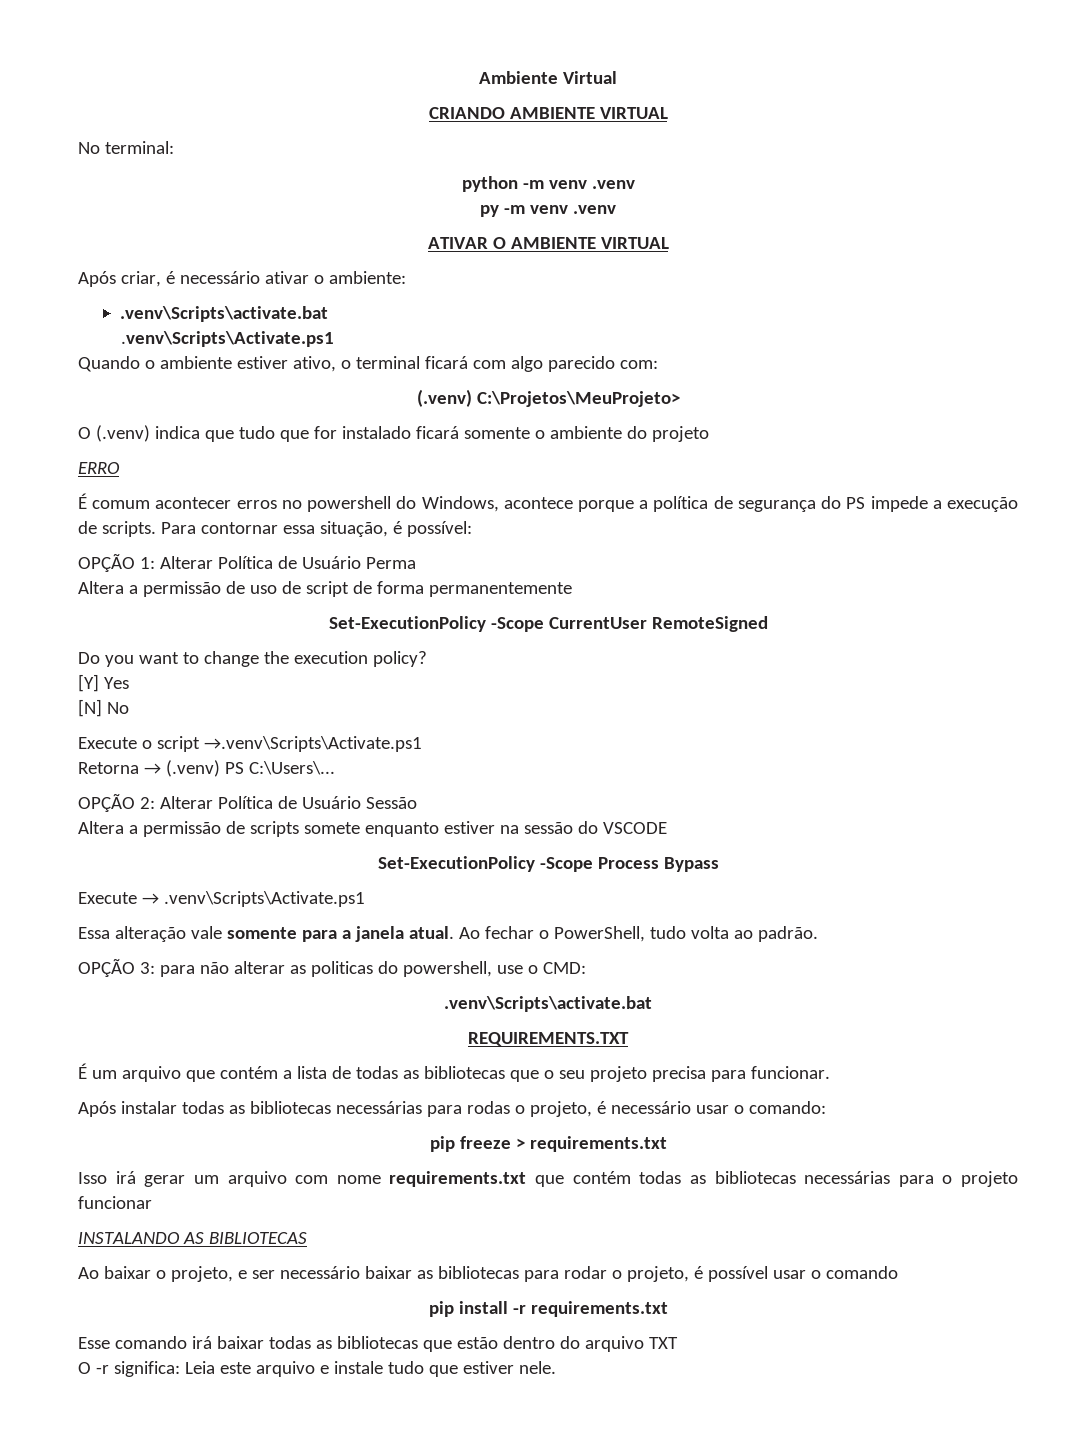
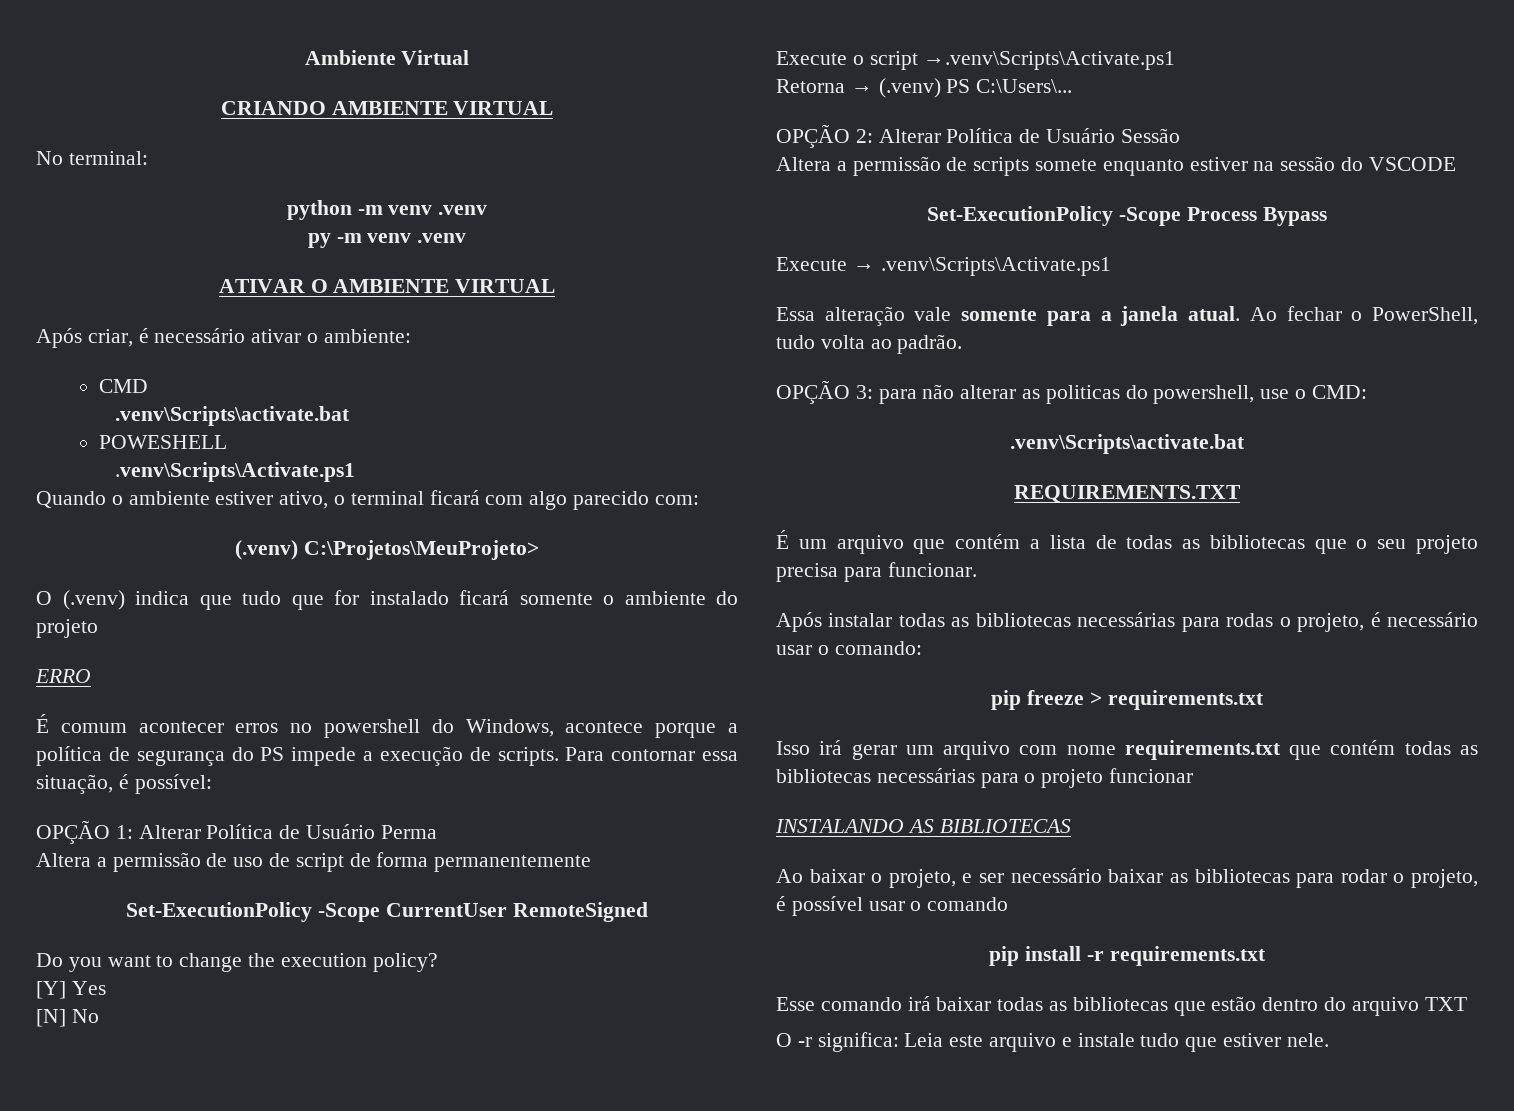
  Após criar, é necessário ativar o ambiente:
+ CMD
  .venv\Scripts\activate.bat
+ POWESHELL

